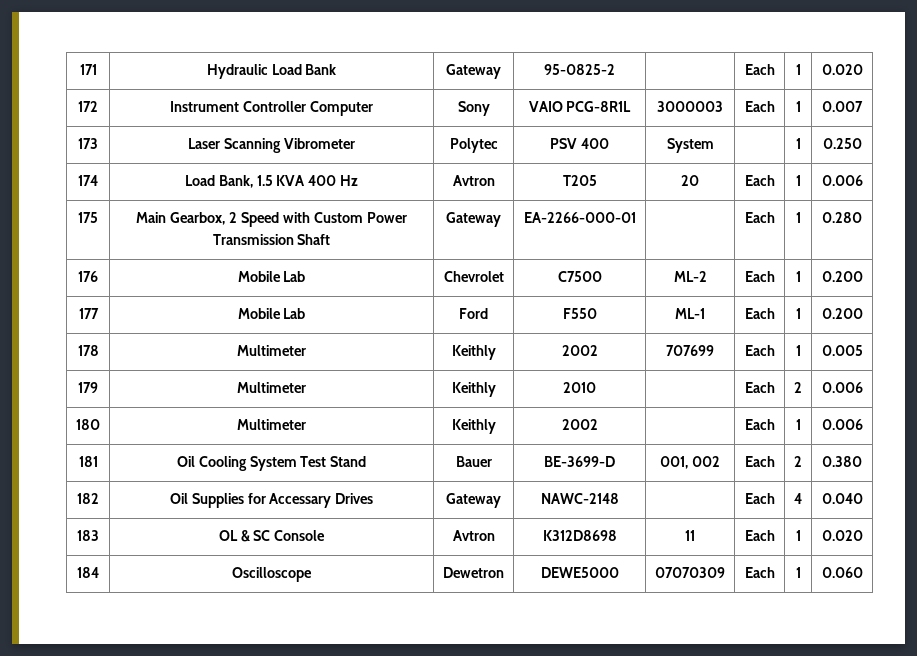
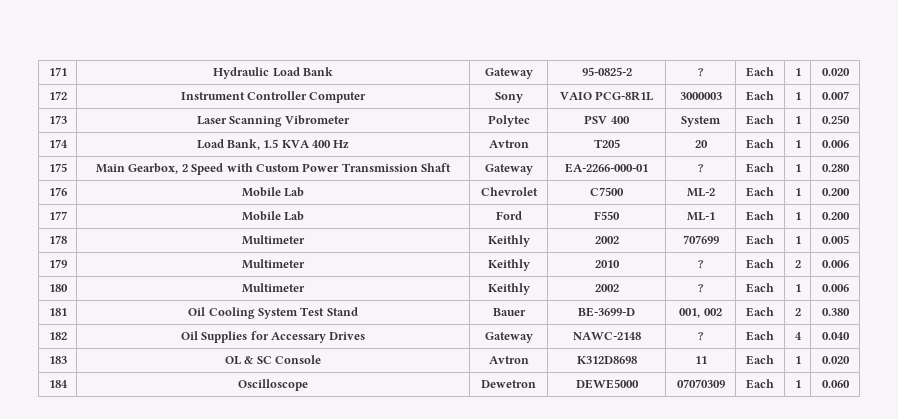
- 171 | Hydraulic Load Bank | Gateway | 95-0825-2 | | Each | 1 | 0.020
+ 171 | Hydraulic Load Bank | Gateway | 95-0825-2 | ? | Each | 1 | 0.020
- 173 | Laser Scanning Vibrometer | Polytec | PSV 400 | System | | 1 | 0.250
+ 173 | Laser Scanning Vibrometer | Polytec | PSV 400 | System | Each | 1 | 0.250
- 175 | Main Gearbox, 2 Speed with Custom Power Transmission Shaft | Gateway | EA-2266-000-01 | | Each | 1 | 0.280
+ 175 | Main Gearbox, 2 Speed with Custom Power Transmission Shaft | Gateway | EA-2266-000-01 | ? | Each | 1 | 0.280
- 179 | Multimeter | Keithly | 2010 | | Each | 2 | 0.006
+ 179 | Multimeter | Keithly | 2010 | ? | Each | 2 | 0.006
- 180 | Multimeter | Keithly | 2002 | | Each | 1 | 0.006
+ 180 | Multimeter | Keithly | 2002 | ? | Each | 1 | 0.006
- 182 | Oil Supplies for Accessary Drives | Gateway | NAWC-2148 | | Each | 4 | 0.040
+ 182 | Oil Supplies for Accessary Drives | Gateway | NAWC-2148 | ? | Each | 4 | 0.040

